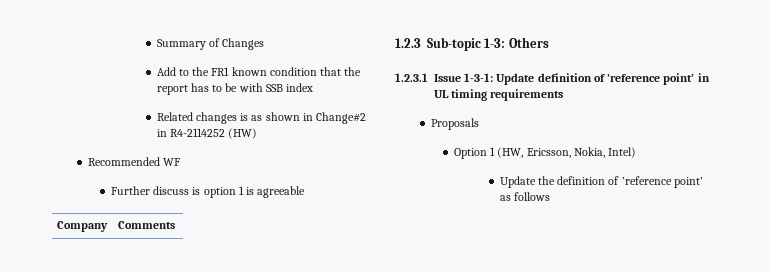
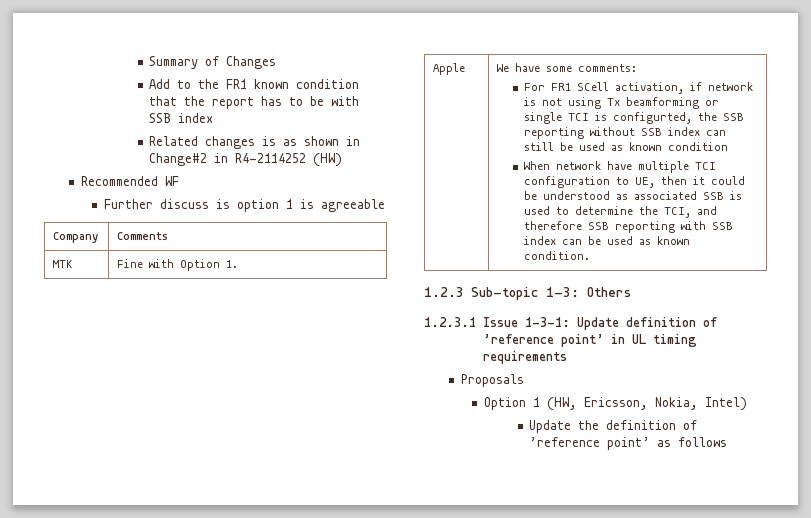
+ MTK | Fine with Option 1.
+ Apple | We have some comments:
+ For FR1 SCell activation, if network is not using Tx beamforming or single TCI is configurted, the SSB reporting without SSB index can still be used as known condition
+ When network have multiple TCI configuration to UE, then it could be understood as associated SSB is used to determine the TCI, and therefore SSB reporting with SSB index can be used as known condition.

